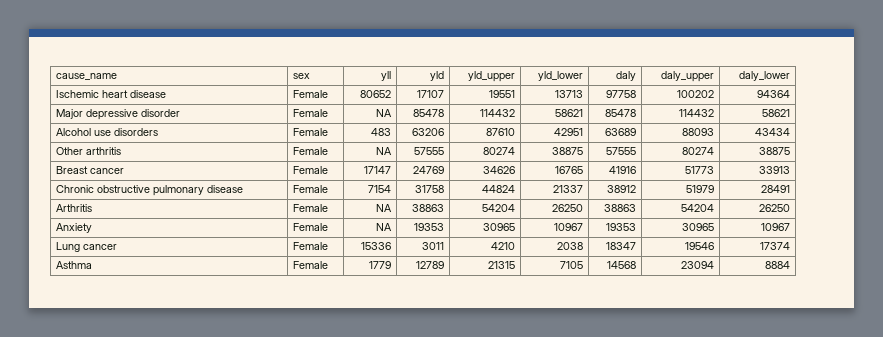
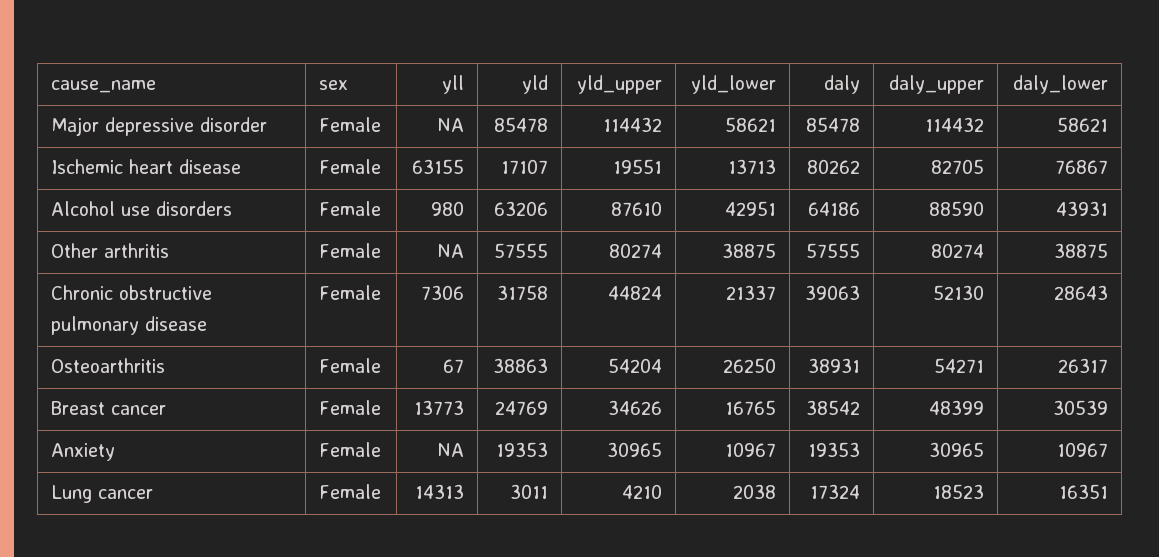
- Ischemic heart disease | Female | 80652 | 17107 | 19551 | 13713 | 97758 | 100202 | 94364
+ Ischemic heart disease | Female | 63155 | 17107 | 19551 | 13713 | 80262 | 82705 | 76867
- Alcohol use disorders | Female | 483 | 63206 | 87610 | 42951 | 63689 | 88093 | 43434
+ Alcohol use disorders | Female | 980 | 63206 | 87610 | 42951 | 64186 | 88590 | 43931
+ Chronic obstructive pulmonary disease | Female | 7306 | 31758 | 44824 | 21337 | 39063 | 52130 | 28643
+ Osteoarthritis | Female | 67 | 38863 | 54204 | 26250 | 38931 | 54271 | 26317
- Breast cancer | Female | 17147 | 24769 | 34626 | 16765 | 41916 | 51773 | 33913
- Chronic obstructive pulmonary disease | Female | 7154 | 31758 | 44824 | 21337 | 38912 | 51979 | 28491
- Arthritis | Female | NA | 38863 | 54204 | 26250 | 38863 | 54204 | 26250
+ Breast cancer | Female | 13773 | 24769 | 34626 | 16765 | 38542 | 48399 | 30539
- Lung cancer | Female | 15336 | 3011 | 4210 | 2038 | 18347 | 19546 | 17374
- Asthma | Female | 1779 | 12789 | 21315 | 7105 | 14568 | 23094 | 8884
+ Lung cancer | Female | 14313 | 3011 | 4210 | 2038 | 17324 | 18523 | 16351

